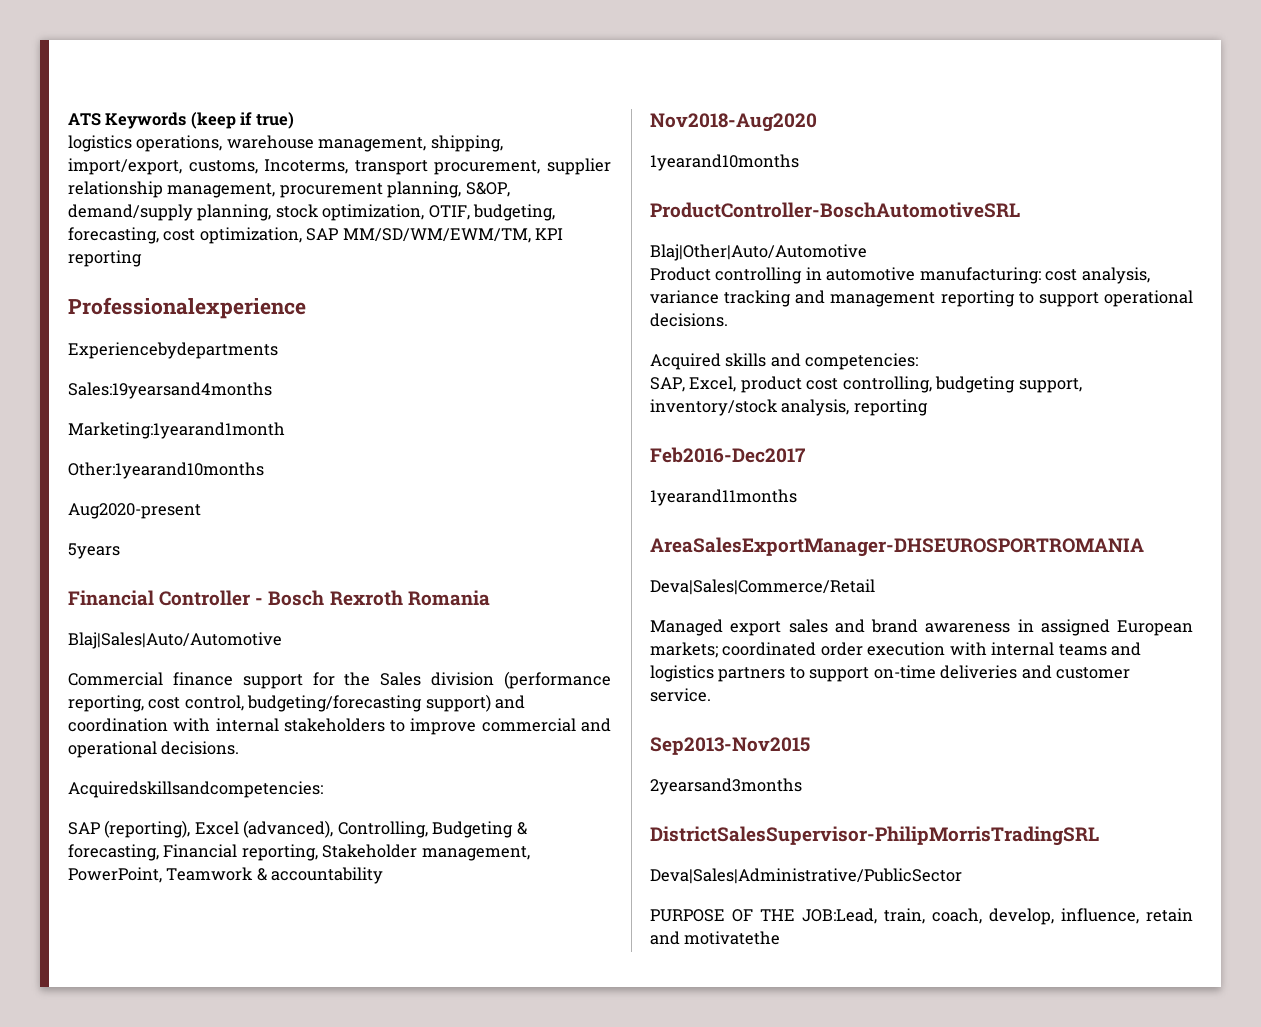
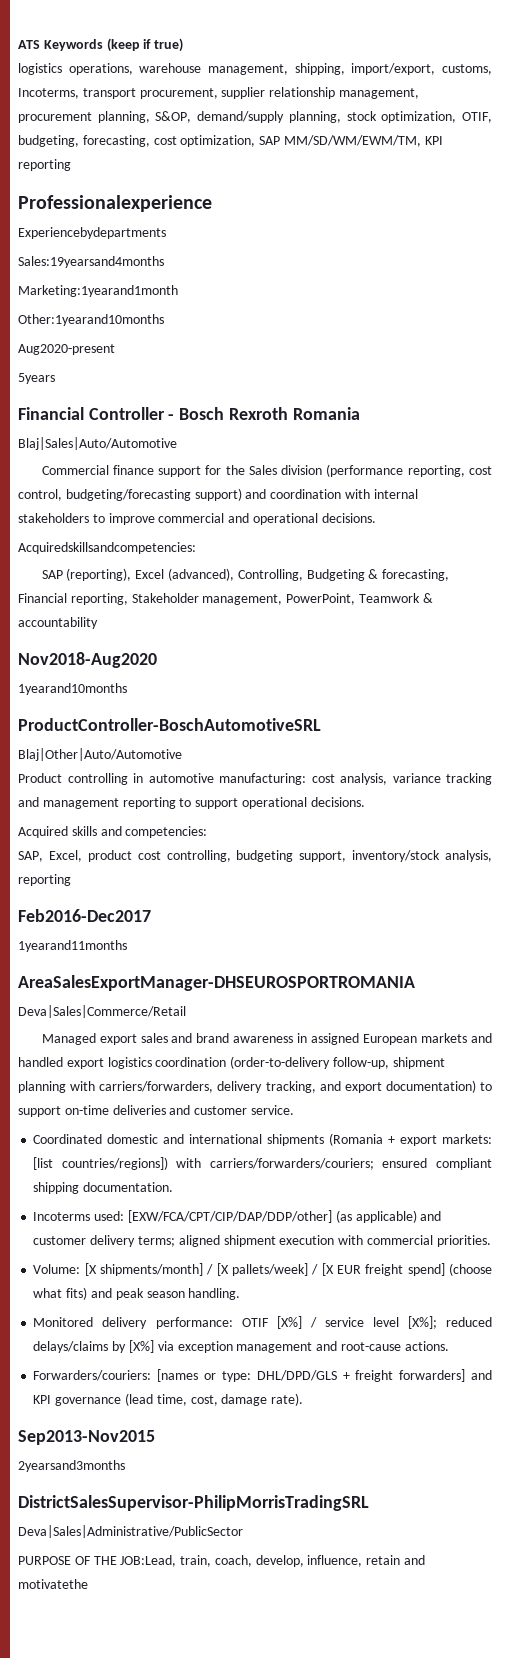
- Managed export sales and brand awareness in assigned European markets; coordinated order execution with internal teams and logistics partners to support on-time deliveries and customer service.
+ Managed export sales and brand awareness in assigned European markets and handled export logistics coordination (order-to-delivery follow-up, shipment planning with carriers/forwarders, delivery tracking, and export documentation) to support on-time deliveries and customer service.
+ Coordinated domestic and international shipments (Romania + export markets: [list countries/regions]) with carriers/forwarders/couriers; ensured compliant shipping documentation.
+ Incoterms used: [EXW/FCA/CPT/CIP/DAP/DDP/other] (as applicable) and customer delivery terms; aligned shipment execution with commercial priorities.
+ Volume: [X shipments/month] / [X pallets/week] / [X EUR freight spend] (choose what fits) and peak season handling.
+ Monitored delivery performance: OTIF [X%] / service level [X%]; reduced delays/claims by [X%] via exception management and root-cause actions.
+ Forwarders/couriers: [names or type: DHL/DPD/GLS + freight forwarders] and KPI governance (lead time, cost, damage rate).

